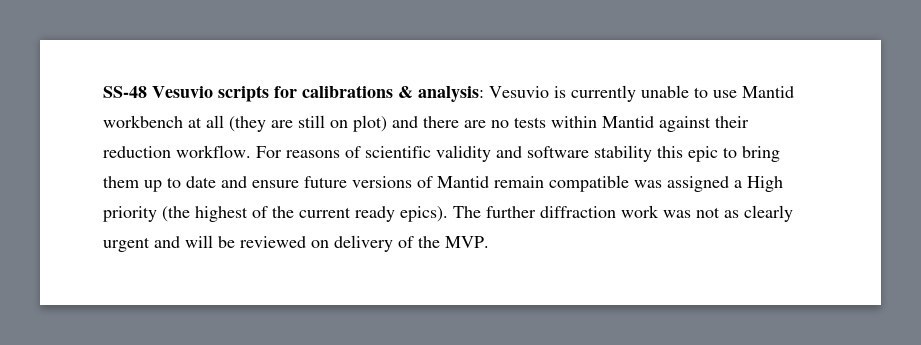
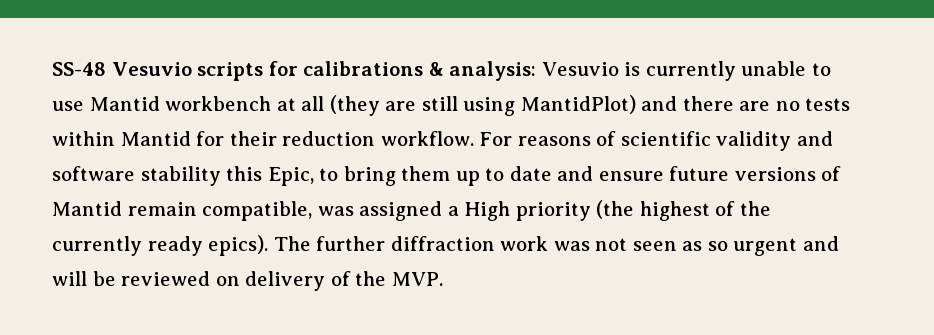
- SS-48 Vesuvio scripts for calibrations & analysis: Vesuvio is currently unable to use Mantid workbench at all (they are still on plot) and there are no tests within Mantid against their reduction workflow.
+ SS-48 Vesuvio scripts for calibrations & analysis: Vesuvio is currently unable to use Mantid workbench at all (they are still using MantidPlot) and there are no tests within Mantid for their reduction workflow.
- For reasons of scientific validity and software stability this epic to bring them up to date and ensure future versions of Mantid remain compatible was assigned a High priority (the highest of the current ready epics).
+ For reasons of scientific validity and software stability this Epic, to bring them up to date and ensure future versions of Mantid remain compatible, was assigned a High priority (the highest of the currently ready epics).
- The further diffraction work was not as clearly urgent and will be reviewed on delivery of the MVP.
+ The further diffraction work was not seen as so urgent and will be reviewed on delivery of the MVP.

